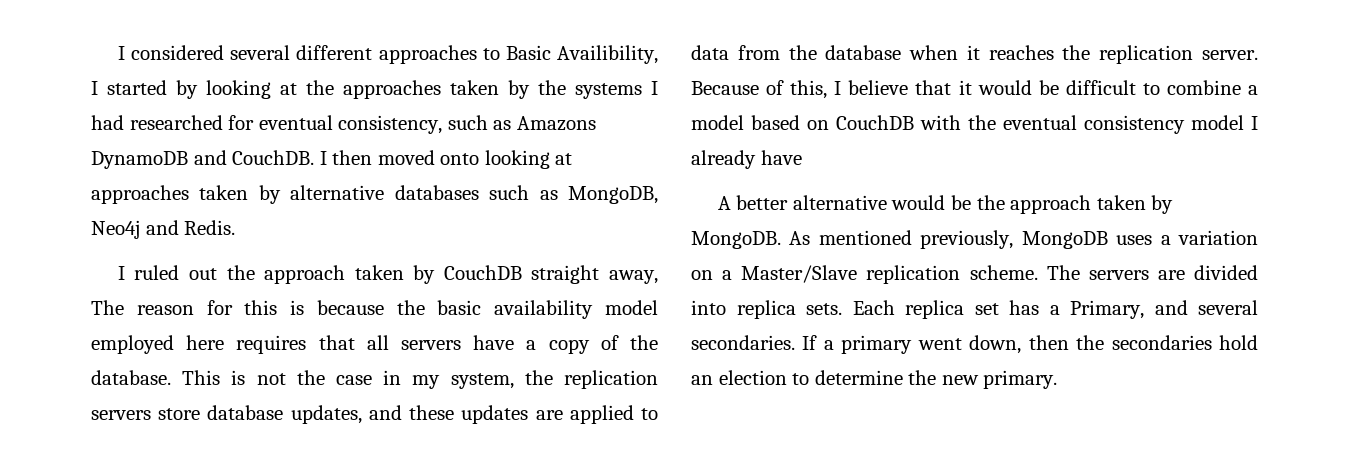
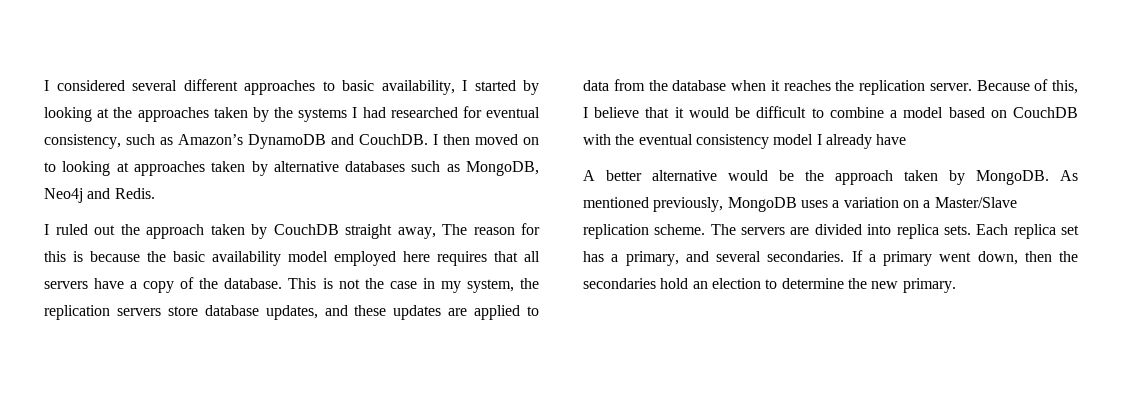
- I considered several different approaches to Basic Availibility, I started by looking at the approaches taken by the systems I had researched for eventual consistency, such as Amazons DynamoDB and CouchDB.
+ I considered several different approaches to basic availability, I started by looking at the approaches taken by the systems I had researched for eventual consistency, such as Amazon’s DynamoDB and CouchDB.
- I then moved onto looking at approaches taken by alternative databases such as MongoDB, Neo4j and Redis.
+ I then moved on to looking at approaches taken by alternative databases such as MongoDB, Neo4j and Redis.
- Each replica set has a Primary, and several secondaries.
+ Each replica set has a primary, and several secondaries.

